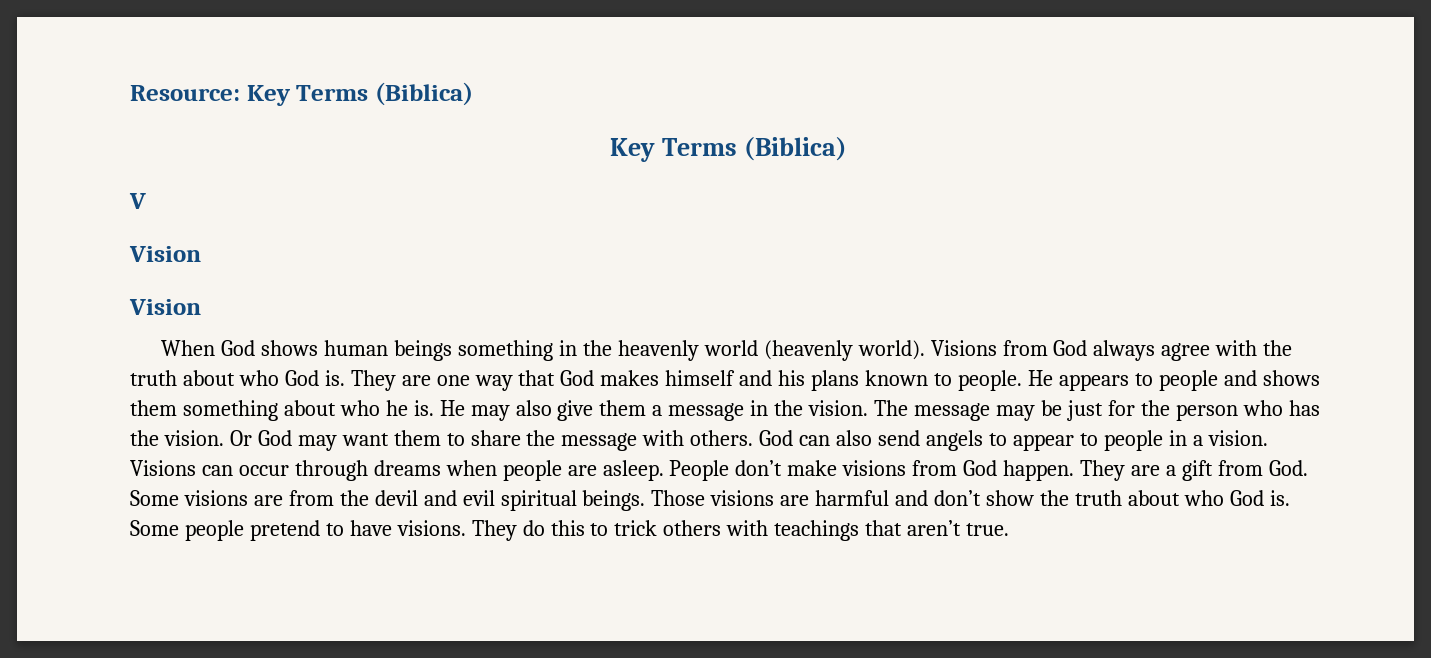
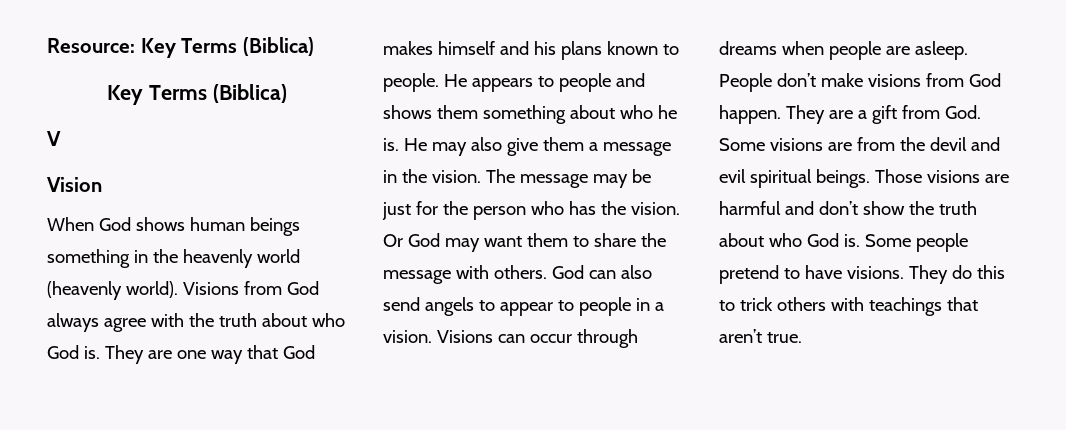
  V
- Vision

